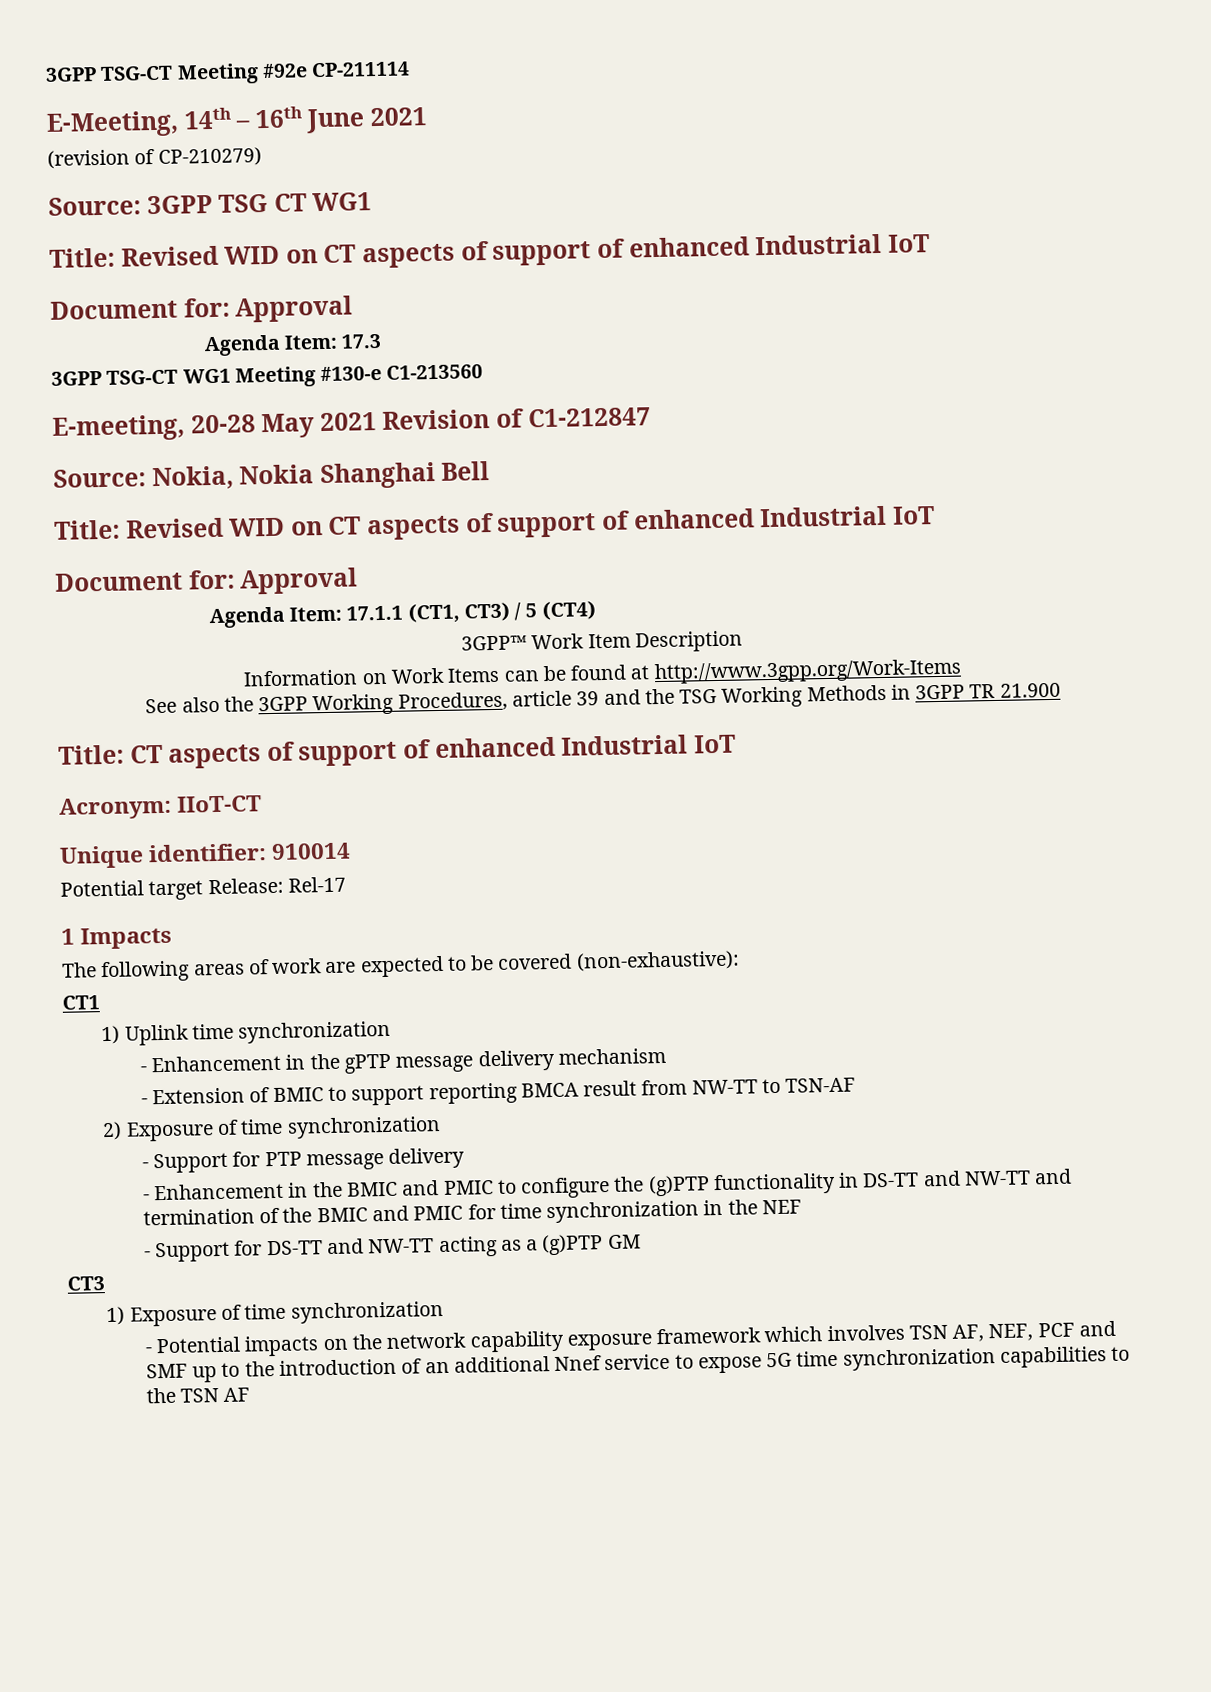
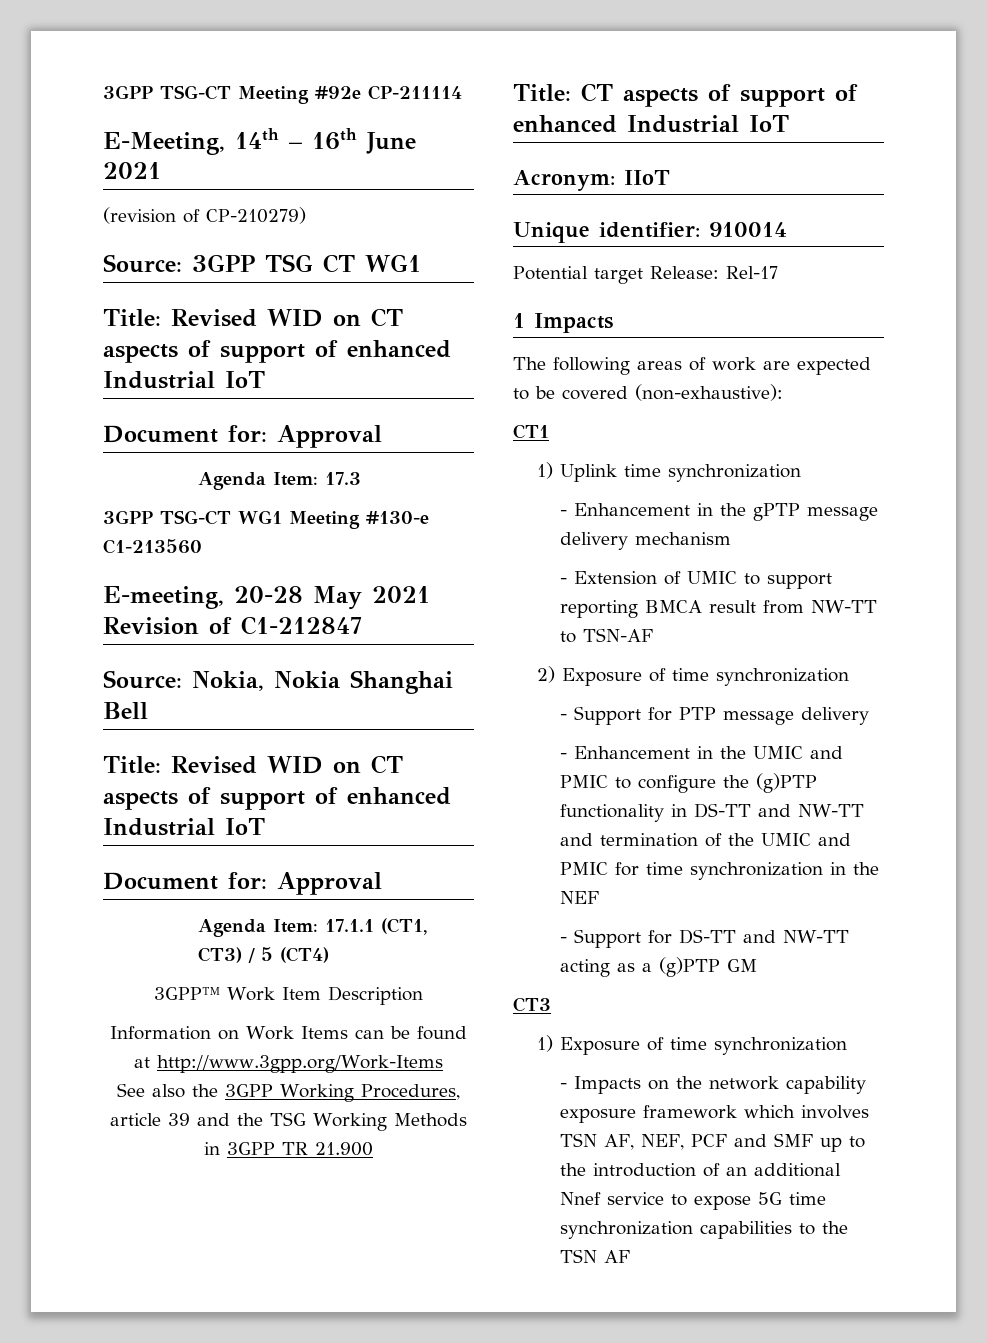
- Acronym: IIoT-CT
+ Acronym: IIoT
- - Extension of BMIC to support reporting BMCA result from NW-TT to TSN-AF
+ - Extension of UMIC to support reporting BMCA result from NW-TT to TSN-AF
- - Enhancement in the BMIC and PMIC to configure the (g)PTP functionality in DS-TT and NW-TT and termination of the BMIC and PMIC for time synchronization in the NEF
+ - Enhancement in the UMIC and PMIC to configure the (g)PTP functionality in DS-TT and NW-TT and termination of the UMIC and PMIC for time synchronization in the NEF
- - Potential impacts on the network capability exposure framework which involves TSN AF, NEF, PCF and SMF up to the introduction of an additional Nnef service to expose 5G time synchronization capabilities to the TSN AF
+ - Impacts on the network capability exposure framework which involves TSN AF, NEF, PCF and SMF up to the introduction of an additional Nnef service to expose 5G time synchronization capabilities to the TSN AF

